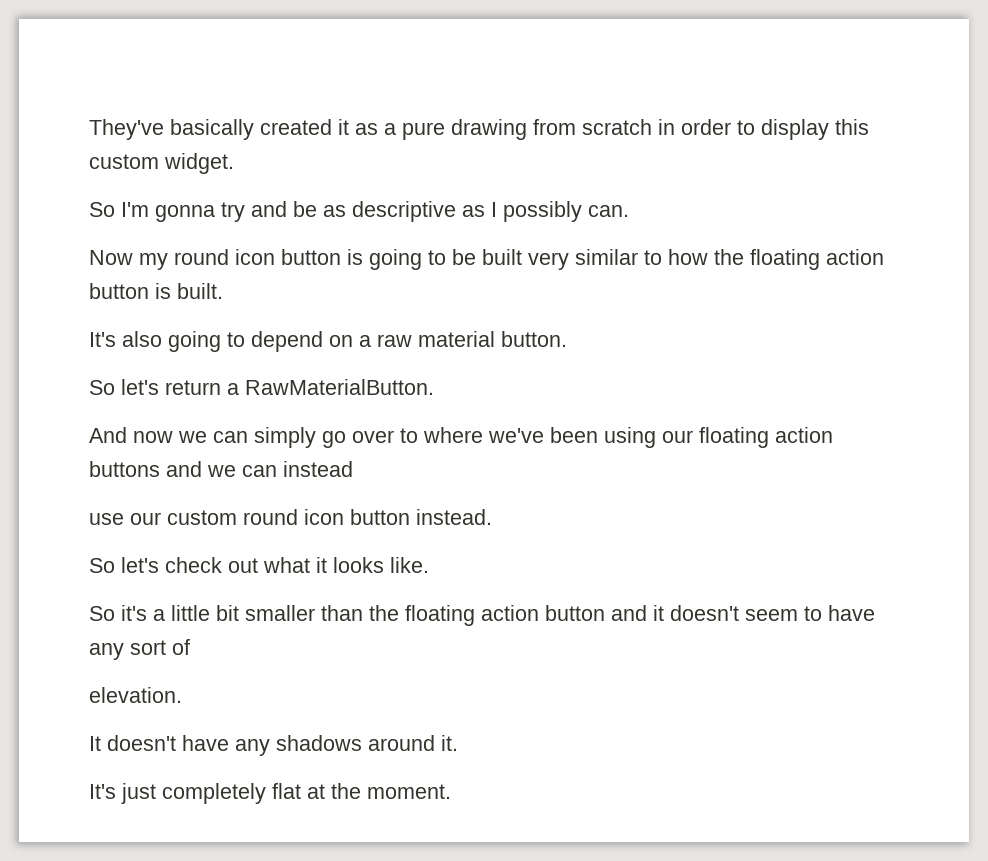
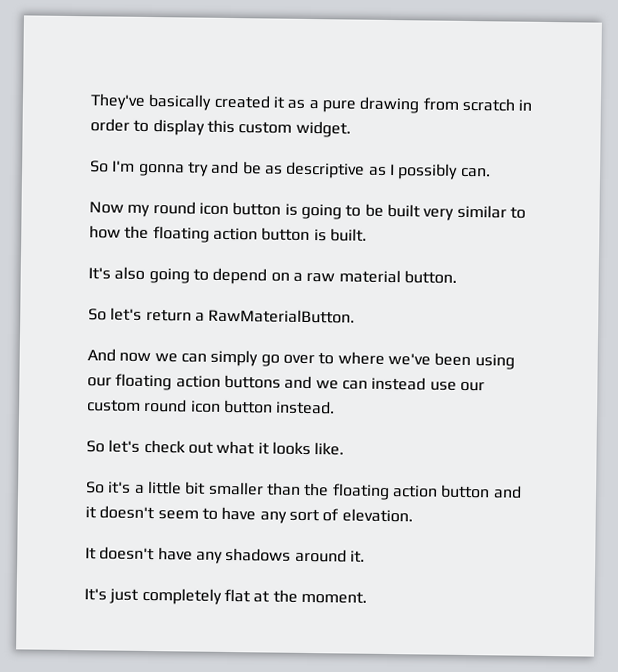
- And now we can simply go over to where we've been using our floating action buttons and we can instead
- use our custom round icon button instead.
+ And now we can simply go over to where we've been using our floating action buttons and we can instead use our custom round icon button instead.
- So it's a little bit smaller than the floating action button and it doesn't seem to have any sort of
- elevation.
+ So it's a little bit smaller than the floating action button and it doesn't seem to have any sort of elevation.

